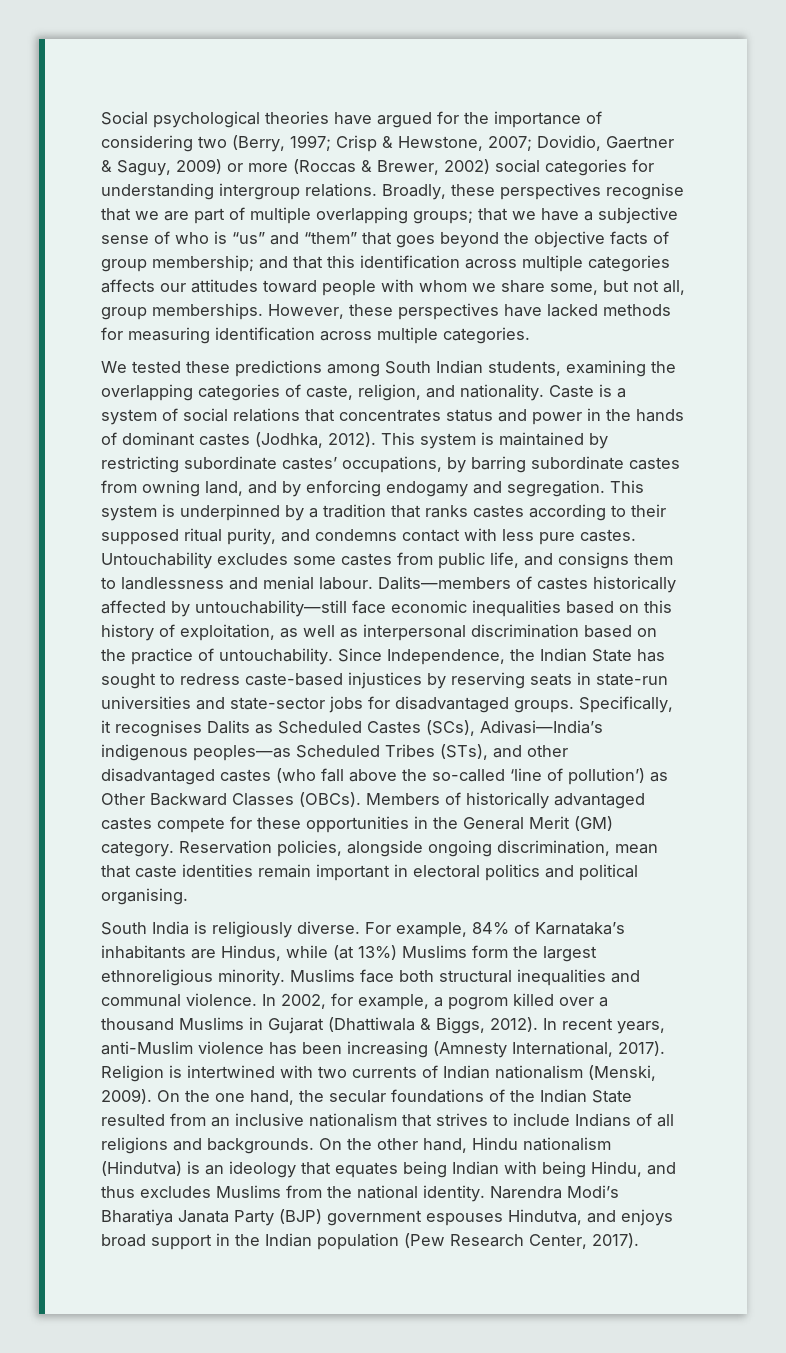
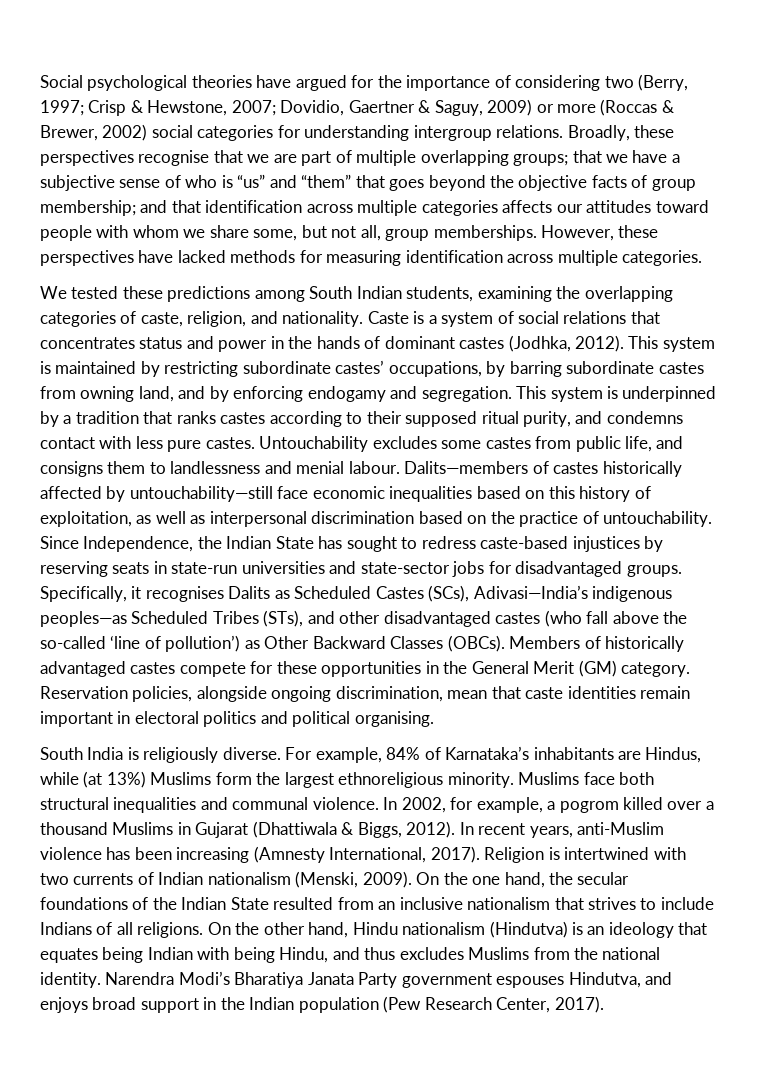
- Broadly, these perspectives recognise that we are part of multiple overlapping groups; that we have a subjective sense of who is “us” and “them” that goes beyond the objective facts of group membership; and that this identification across multiple categories affects our attitudes toward people with whom we share some, but not all, group memberships.
+ Broadly, these perspectives recognise that we are part of multiple overlapping groups; that we have a subjective sense of who is “us” and “them” that goes beyond the objective facts of group membership; and that identification across multiple categories affects our attitudes toward people with whom we share some, but not all, group memberships.
- On the one hand, the secular foundations of the Indian State resulted from an inclusive nationalism that strives to include Indians of all religions and backgrounds.
+ On the one hand, the secular foundations of the Indian State resulted from an inclusive nationalism that strives to include Indians of all religions.
- Narendra Modi’s Bharatiya Janata Party (BJP) government espouses Hindutva, and enjoys broad support in the Indian population (Pew Research Center, 2017).
+ Narendra Modi’s Bharatiya Janata Party government espouses Hindutva, and enjoys broad support in the Indian population (Pew Research Center, 2017).

